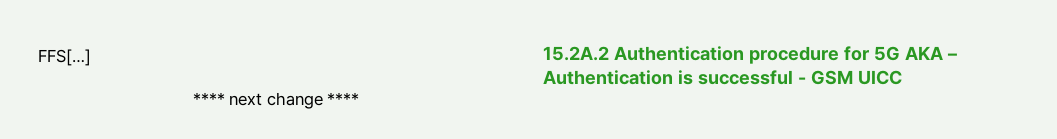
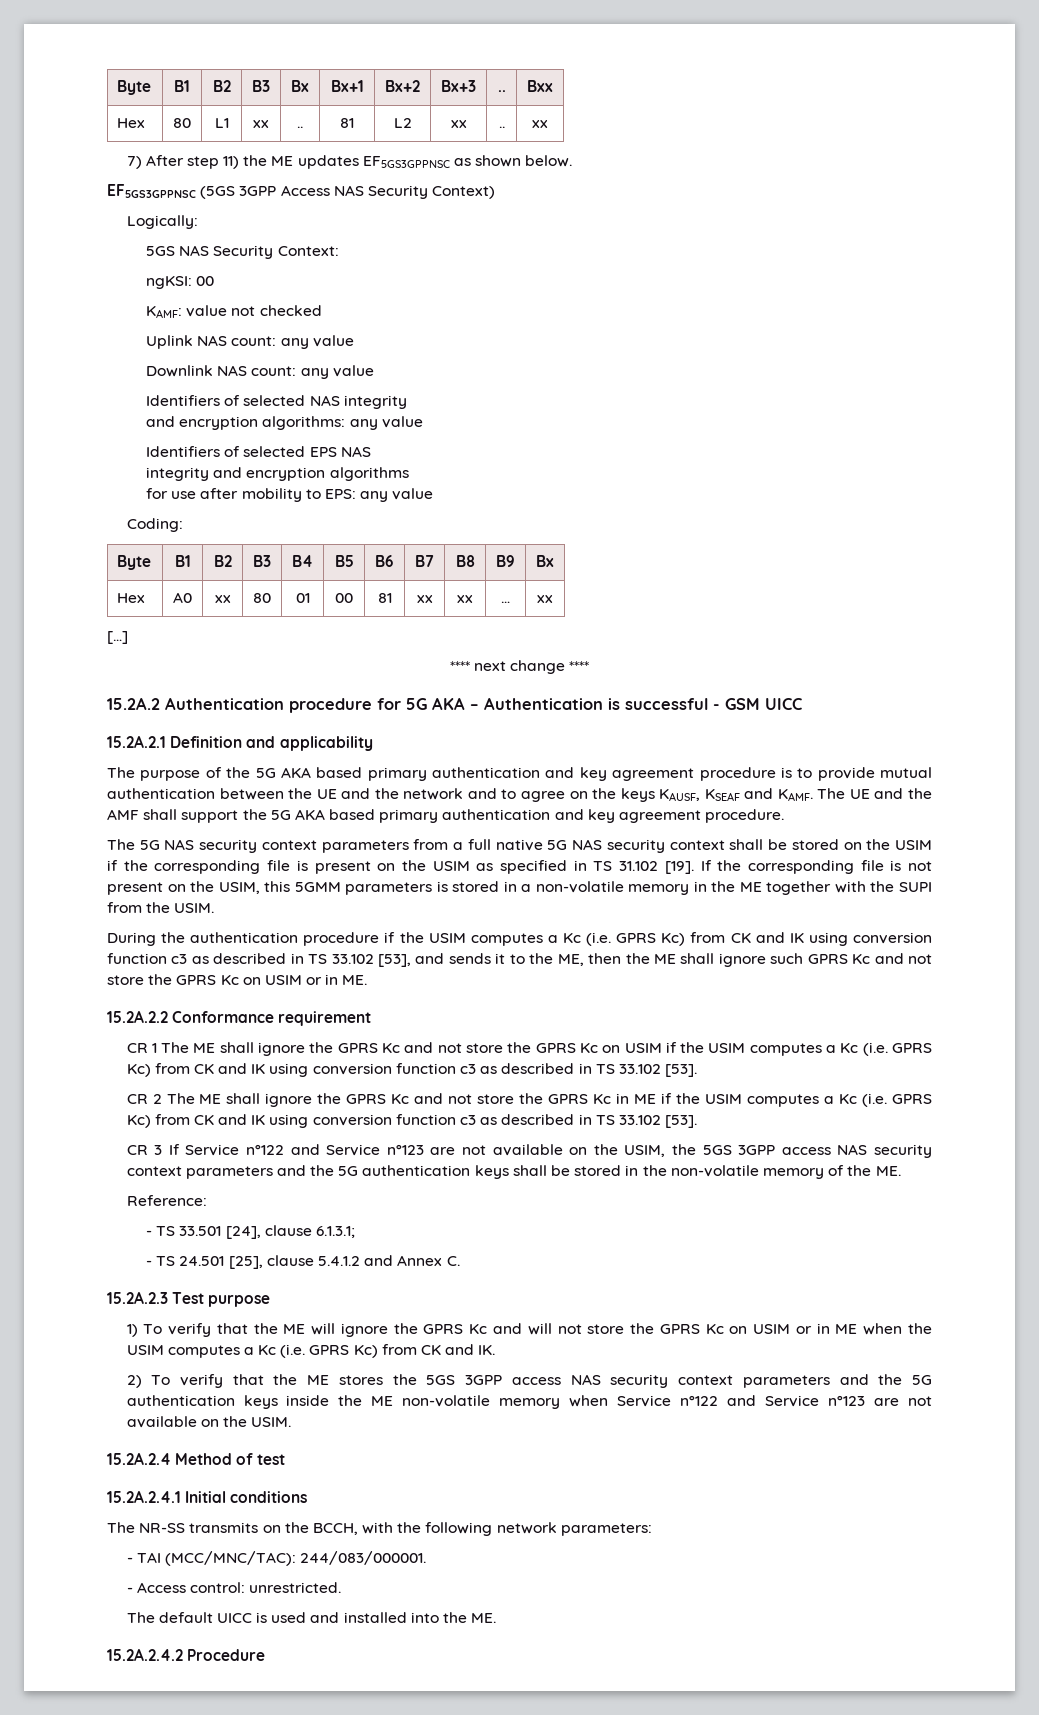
- FFS[…]
+ Byte | B1 | B2 | B3 | Bx | Bx+1 | Bx+2 | Bx+3 | .. | Bxx
+ Hex | 80 | L1 | xx | .. | 81 | L2 | xx | .. | xx
+ 7) After step 11) the ME updates EF5GS3GPPNSC as shown below.
+ EF5GS3GPPNSC (5GS 3GPP Access NAS Security Context)
+ Logically:
+ 5GS NAS Security Context:
+ ngKSI: 00
+ KAMF: value not checked
+ Uplink NAS count: any value
+ Downlink NAS count: any value
+ Identifiers of selected NAS integrity
+ and encryption algorithms: any value
+ Identifiers of selected EPS NAS
+ integrity and encryption algorithms
+ for use after mobility to EPS: any value
+ Coding:
+ Byte | B1 | B2 | B3 | B4 | B5 | B6 | B7 | B8 | B9 | Bx
+ Hex | A0 | xx | 80 | 01 | 00 | 81 | xx | xx | … | xx
+ […]
+ 15.2A.2.1 Definition and applicability
+ The purpose of the 5G AKA based primary authentication and key agreement procedure is to provide mutual authentication between the UE and the network and to agree on the keys KAUSF, KSEAF and KAMF. The UE and the AMF shall support the 5G AKA based primary authentication and key agreement procedure.
+ The 5G NAS security context parameters from a full native 5G NAS security context shall be stored on the USIM if the corresponding file is present on the USIM as specified in TS 31.102 [19]. If the corresponding file is not present on the USIM, this 5GMM parameters is stored in a non-volatile memory in the ME together with the SUPI from the USIM.
+ During the authentication procedure if the USIM computes a Kc (i.e. GPRS Kc) from CK and IK using conversion function c3 as described in TS 33.102 [53], and sends it to the ME, then the ME shall ignore such GPRS Kc and not store the GPRS Kc on USIM or in ME.
+ 15.2A.2.2 Conformance requirement
+ CR 1 The ME shall ignore the GPRS Kc and not store the GPRS Kc on USIM if the USIM computes a Kc (i.e. GPRS Kc) from CK and IK using conversion function c3 as described in TS 33.102 [53].
+ CR 2 The ME shall ignore the GPRS Kc and not store the GPRS Kc in ME if the USIM computes a Kc (i.e. GPRS Kc) from CK and IK using conversion function c3 as described in TS 33.102 [53].
+ CR 3 If Service n°122 and Service n°123 are not available on the USIM, the 5GS 3GPP access NAS security context parameters and the 5G authentication keys shall be stored in the non-volatile memory of the ME.
+ Reference:
+ - TS 33.501 [24], clause 6.1.3.1;
+ - TS 24.501 [25], clause 5.4.1.2 and Annex C.
+ 15.2A.2.3 Test purpose
+ 1) To verify that the ME will ignore the GPRS Kc and will not store the GPRS Kc on USIM or in ME when the USIM computes a Kc (i.e. GPRS Kc) from CK and IK.
+ 2) To verify that the ME stores the 5GS 3GPP access NAS security context parameters and the 5G authentication keys inside the ME non-volatile memory when Service n°122 and Service n°123 are not available on the USIM.
+ 15.2A.2.4 Method of test
+ 15.2A.2.4.1 Initial conditions
+ The NR-SS transmits on the BCCH, with the following network parameters:
+ - TAI (MCC/MNC/TAC): 244/083/000001.
+ - Access control: unrestricted.
+ The default UICC is used and installed into the ME.
+ 15.2A.2.4.2 Procedure

